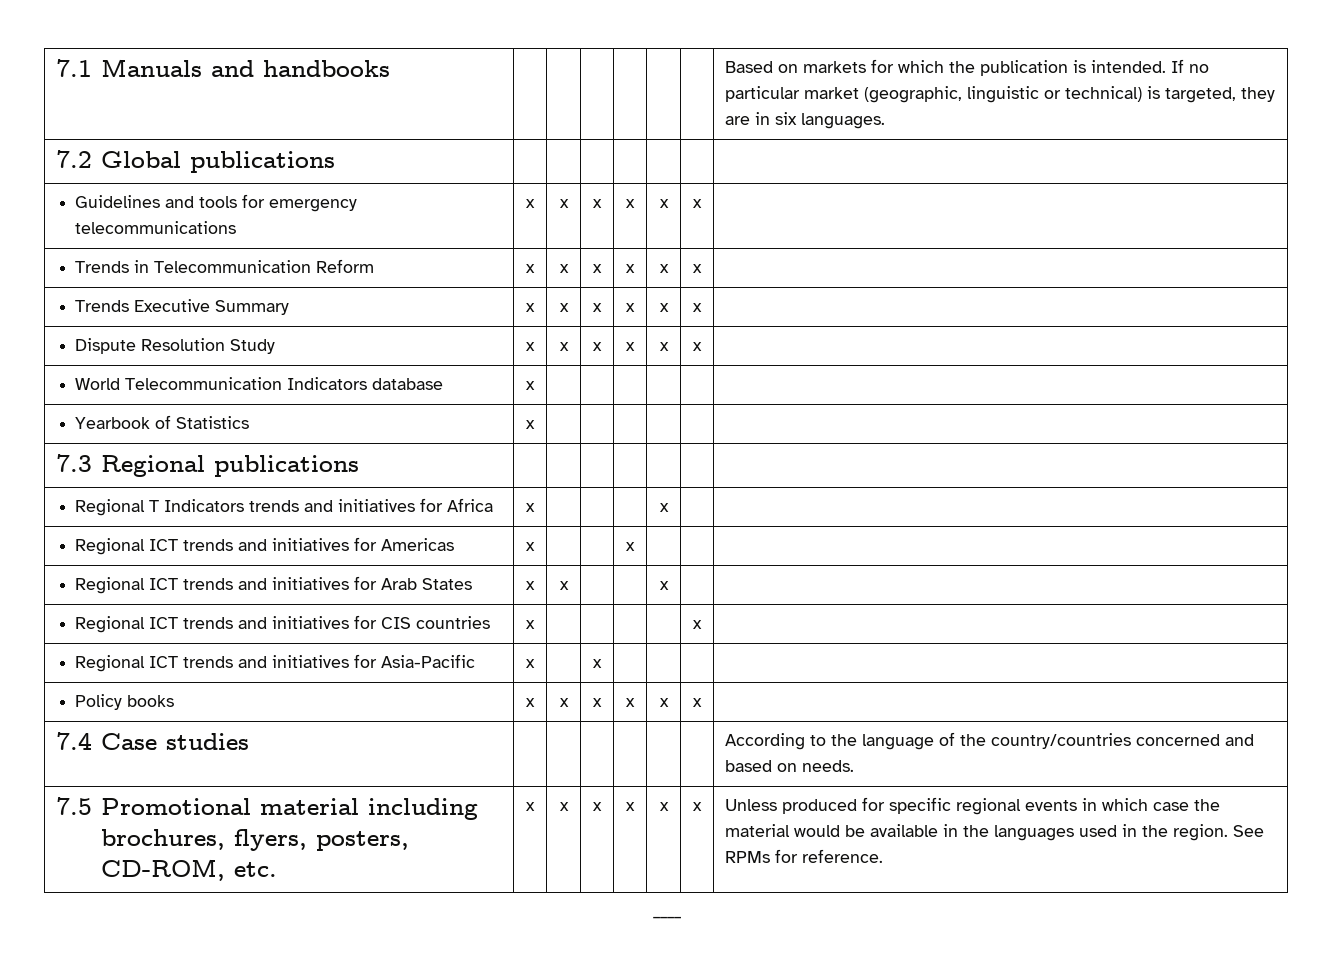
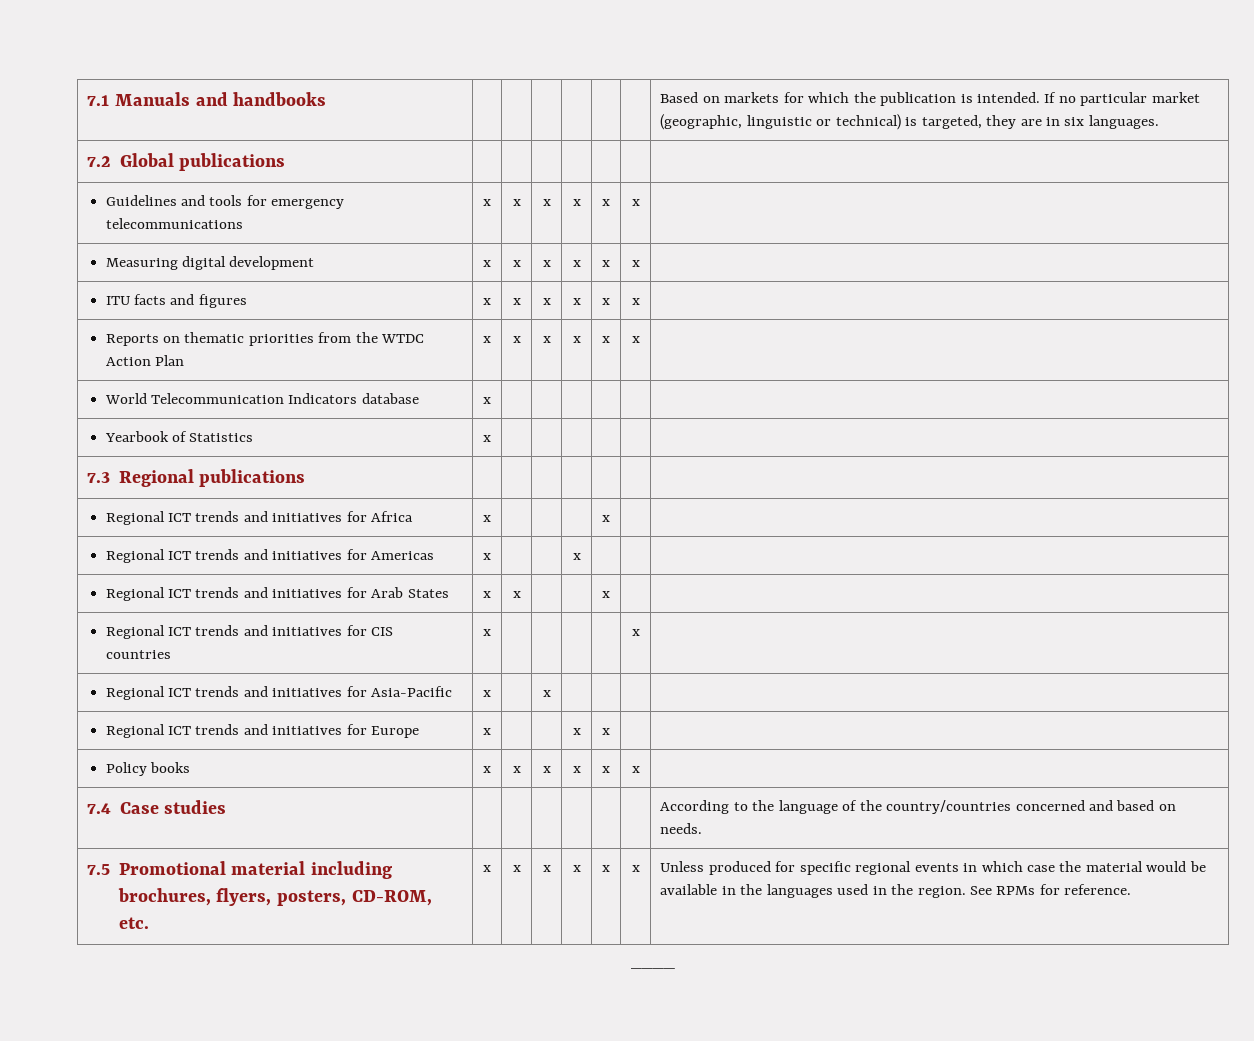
- Trends in Telecommunication Reform | x | x | x | x | x | x |
- Trends Executive Summary | x | x | x | x | x | x |
- Dispute Resolution Study | x | x | x | x | x | x |
+ Measuring digital development | x | x | x | x | x | x |
+ ITU facts and figures | x | x | x | x | x | x |
+ Reports on thematic priorities from the WTDC Action Plan | x | x | x | x | x | x |
- Regional T Indicators trends and initiatives for Africa | x | | | | x | |
+ Regional ICT trends and initiatives for Africa | x | | | | x | |
+ Regional ICT trends and initiatives for Europe | x | | | x | x | |

